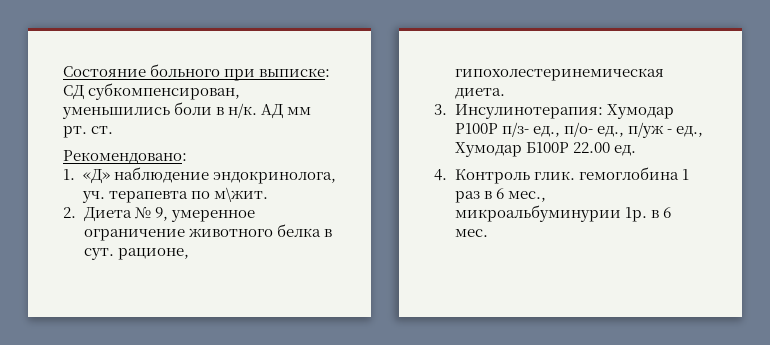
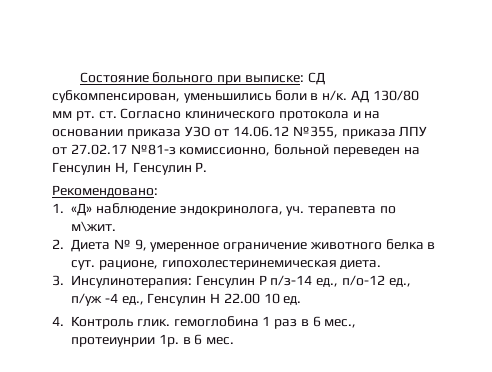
- АД мм рт. ст.
+ АД 130/80 мм рт. ст. Согласно клинического протокола и на основании приказа УЗО от 14.06.12 №355, приказа ЛПУ от 27.02.17 №81-з комиссионно, больной переведен на Генсулин Н, Генсулин Р.
- 3. Инсулинотерапия: Хумодар Р100Р п/з- ед., п/о- ед., п/уж - ед., Хумодар Б100Р 22.00 ед.
+ 3. Инсулинотерапия: Генсулин Р п/з-14 ед., п/о-12 ед., п/уж -4 ед., Генсулин Н 22.00 10 ед.
- 4. Контроль глик. гемоглобина 1 раз в 6 мес., микроальбуминурии 1р. в 6 мес.
+ 4. Контроль глик. гемоглобина 1 раз в 6 мес., протеиунрии 1р. в 6 мес.

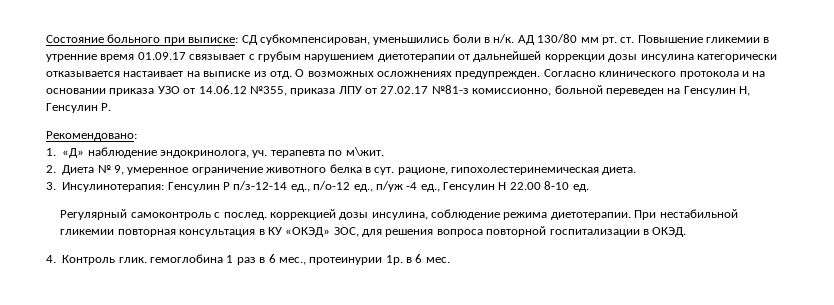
- АД 130/80 мм рт. ст. Согласно клинического протокола и на основании приказа УЗО от 14.06.12 №355, приказа ЛПУ от 27.02.17 №81-з комиссионно, больной переведен на Генсулин Н, Генсулин Р.
+ АД 130/80 мм рт. ст. Повышение гликемии в утренние время 01.09.17 связывает с грубым нарушением диетотерапии от дальнейшей коррекции дозы инсулина категорически отказывается настаивает на выписке из отд. О возможных осложнениях предупрежден. Согласно клинического протокола и на основании приказа УЗО от 14.06.12 №355, приказа ЛПУ от 27.02.17 №81-з комиссионно, больной переведен на Генсулин Н, Генсулин Р.
- 3. Инсулинотерапия: Генсулин Р п/з-14 ед., п/о-12 ед., п/уж -4 ед., Генсулин Н 22.00 10 ед.
+ 3. Инсулинотерапия: Генсулин Р п/з-12-14 ед., п/о-12 ед., п/уж -4 ед., Генсулин Н 22.00 8-10 ед.
+ Регулярный самоконтроль с послед. коррекцией дозы инсулина, соблюдение режима диетотерапии. При нестабильной гликемии повторная консультация в КУ «ОКЭД» ЗОС, для решения вопроса повторной госпитализации в ОКЭД.
- 4. Контроль глик. гемоглобина 1 раз в 6 мес., протеиунрии 1р. в 6 мес.
+ 4. Контроль глик. гемоглобина 1 раз в 6 мес., протеинурии 1р. в 6 мес.

